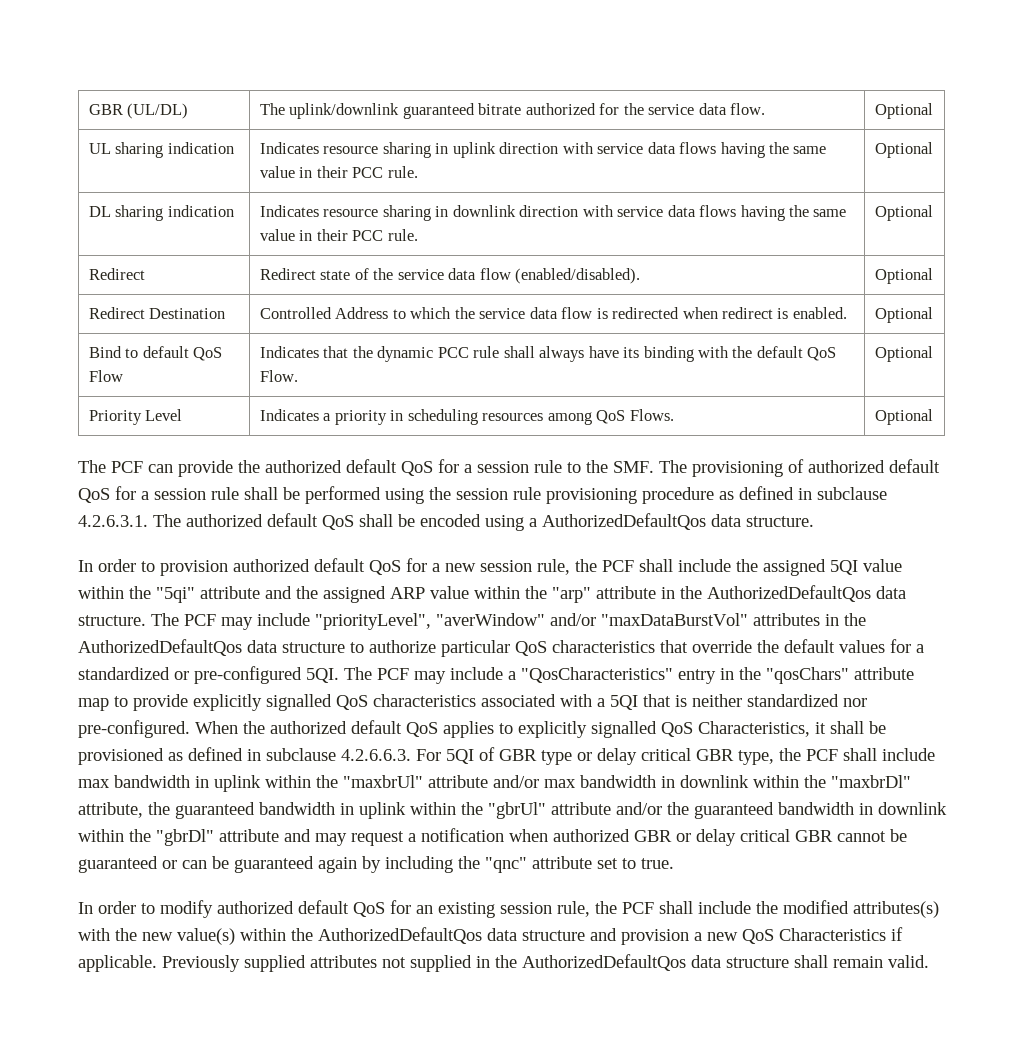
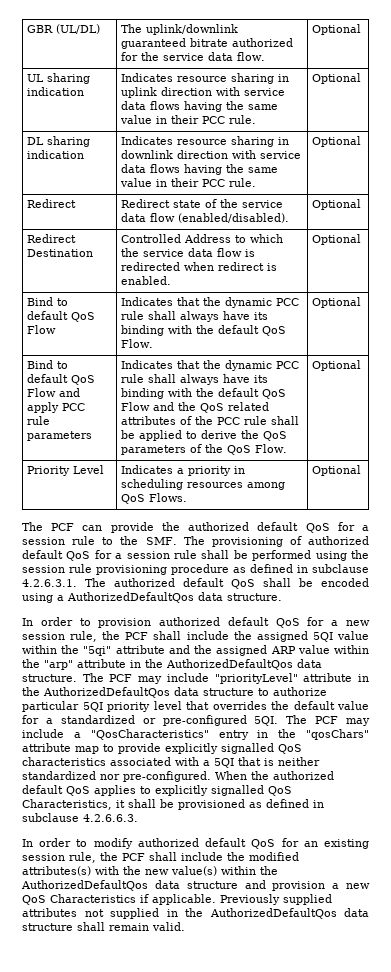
+ Bind to default QoS Flow and apply PCC rule parameters | Indicates that the dynamic PCC rule shall always have its binding with the default QoS Flow and the QoS related attributes of the PCC rule shall be applied to derive the QoS parameters of the QoS Flow. | Optional
- The PCF may include "priorityLevel", "averWindow" and/or "maxDataBurstVol" attributes in the AuthorizedDefaultQos data structure to authorize particular QoS characteristics that override the default values for a standardized or pre-configured 5QI.
+ The PCF may include "priorityLevel" attribute in the AuthorizedDefaultQos data structure to authorize particular 5QI priority level that overrides the default value for a standardized or pre-configured 5QI.
- When the authorized default QoS applies to explicitly signalled QoS Characteristics, it shall be provisioned as defined in subclause 4.2.6.6.3. For 5QI of GBR type or delay critical GBR type, the PCF shall include max bandwidth in uplink within the "maxbrUl" attribute and/or max bandwidth in downlink within the "maxbrDl" attribute, the guaranteed bandwidth in uplink within the "gbrUl" attribute and/or the guaranteed bandwidth in downlink within the "gbrDl" attribute and may request a notification when authorized GBR or delay critical GBR cannot be guaranteed or can be guaranteed again by including the "qnc" attribute set to true.
+ When the authorized default QoS applies to explicitly signalled QoS Characteristics, it shall be provisioned as defined in subclause 4.2.6.6.3.

